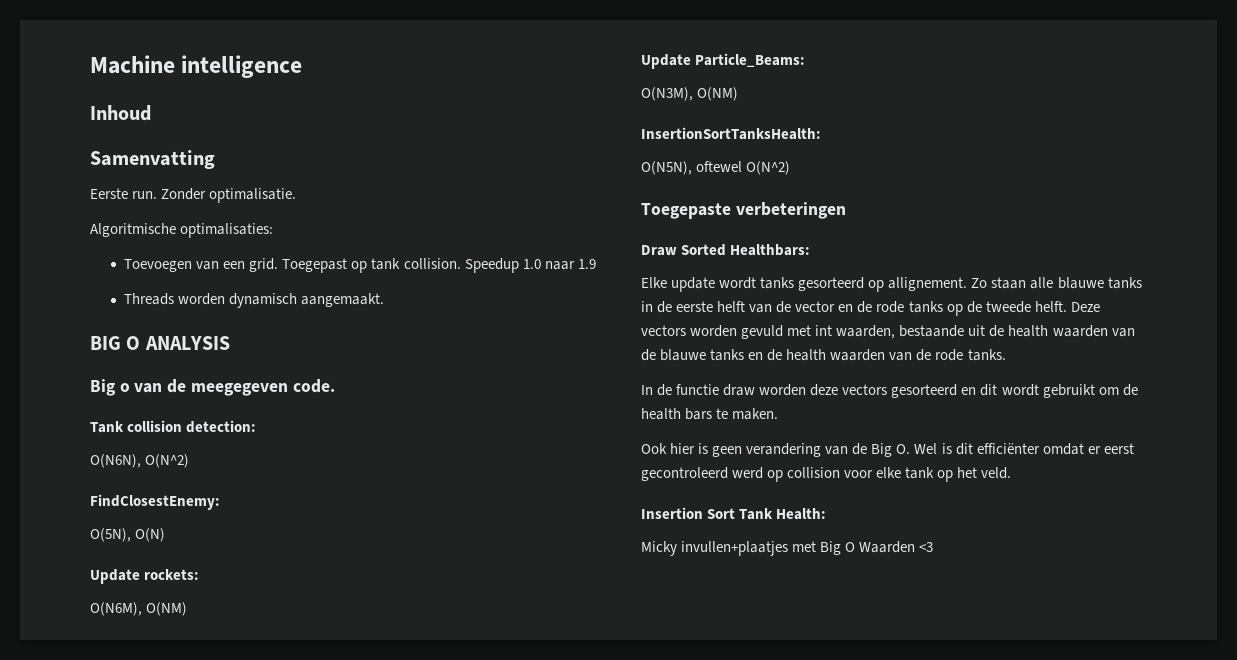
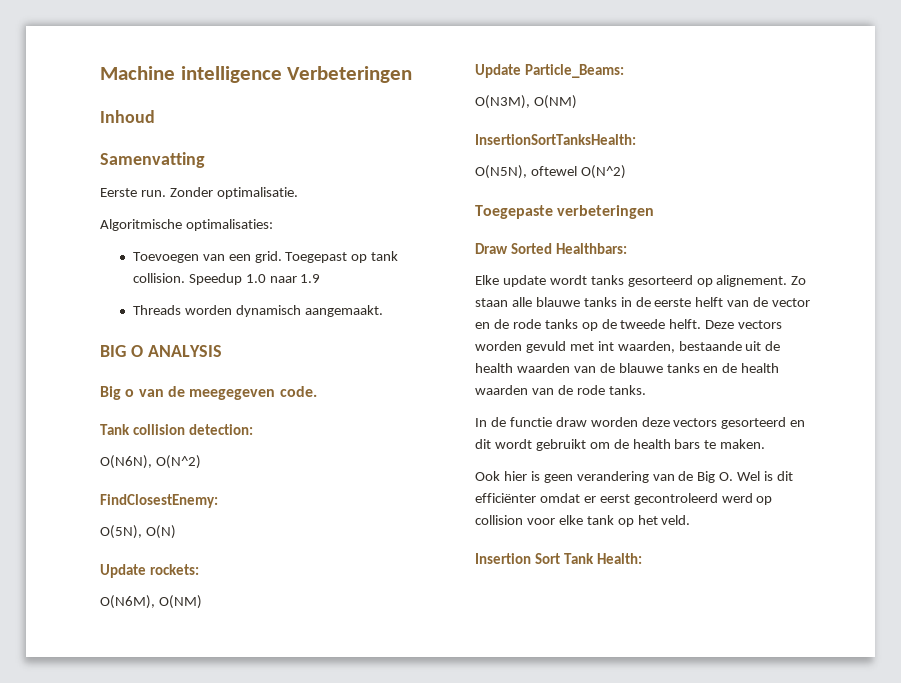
- Machine intelligence
+ Machine intelligence Verbeteringen
- Elke update wordt tanks gesorteerd op allignement.
+ Elke update wordt tanks gesorteerd op alignement.
- Micky invullen+plaatjes met Big O Waarden <3

